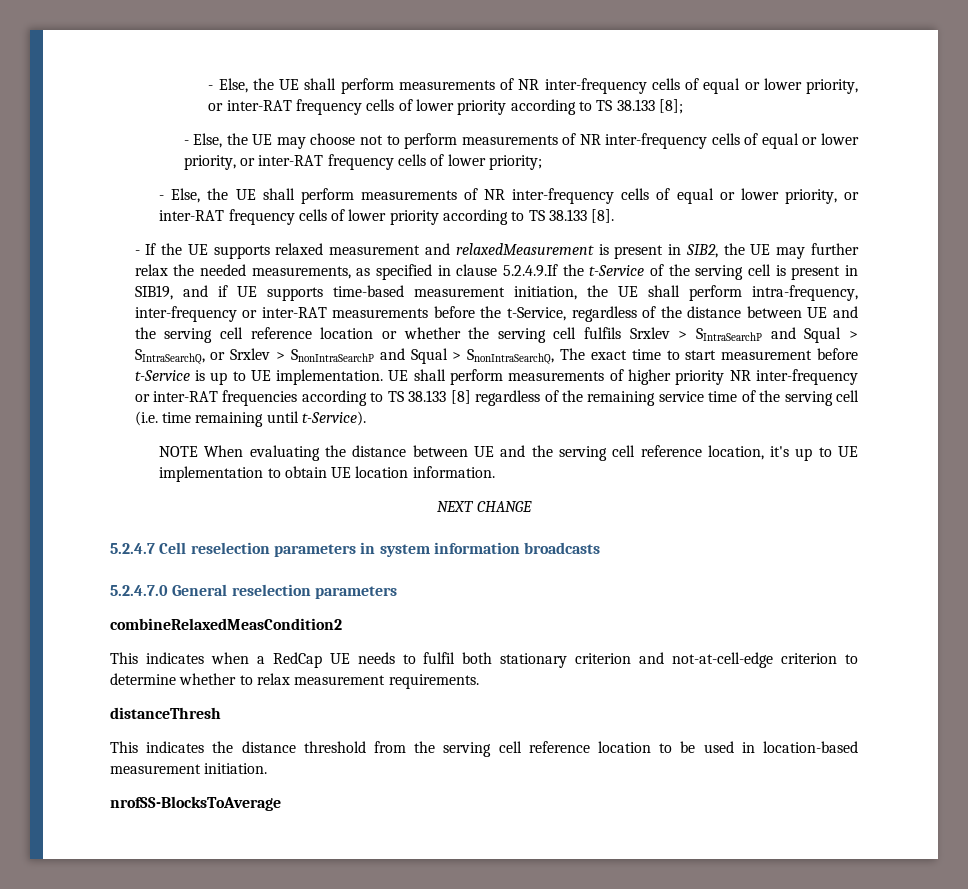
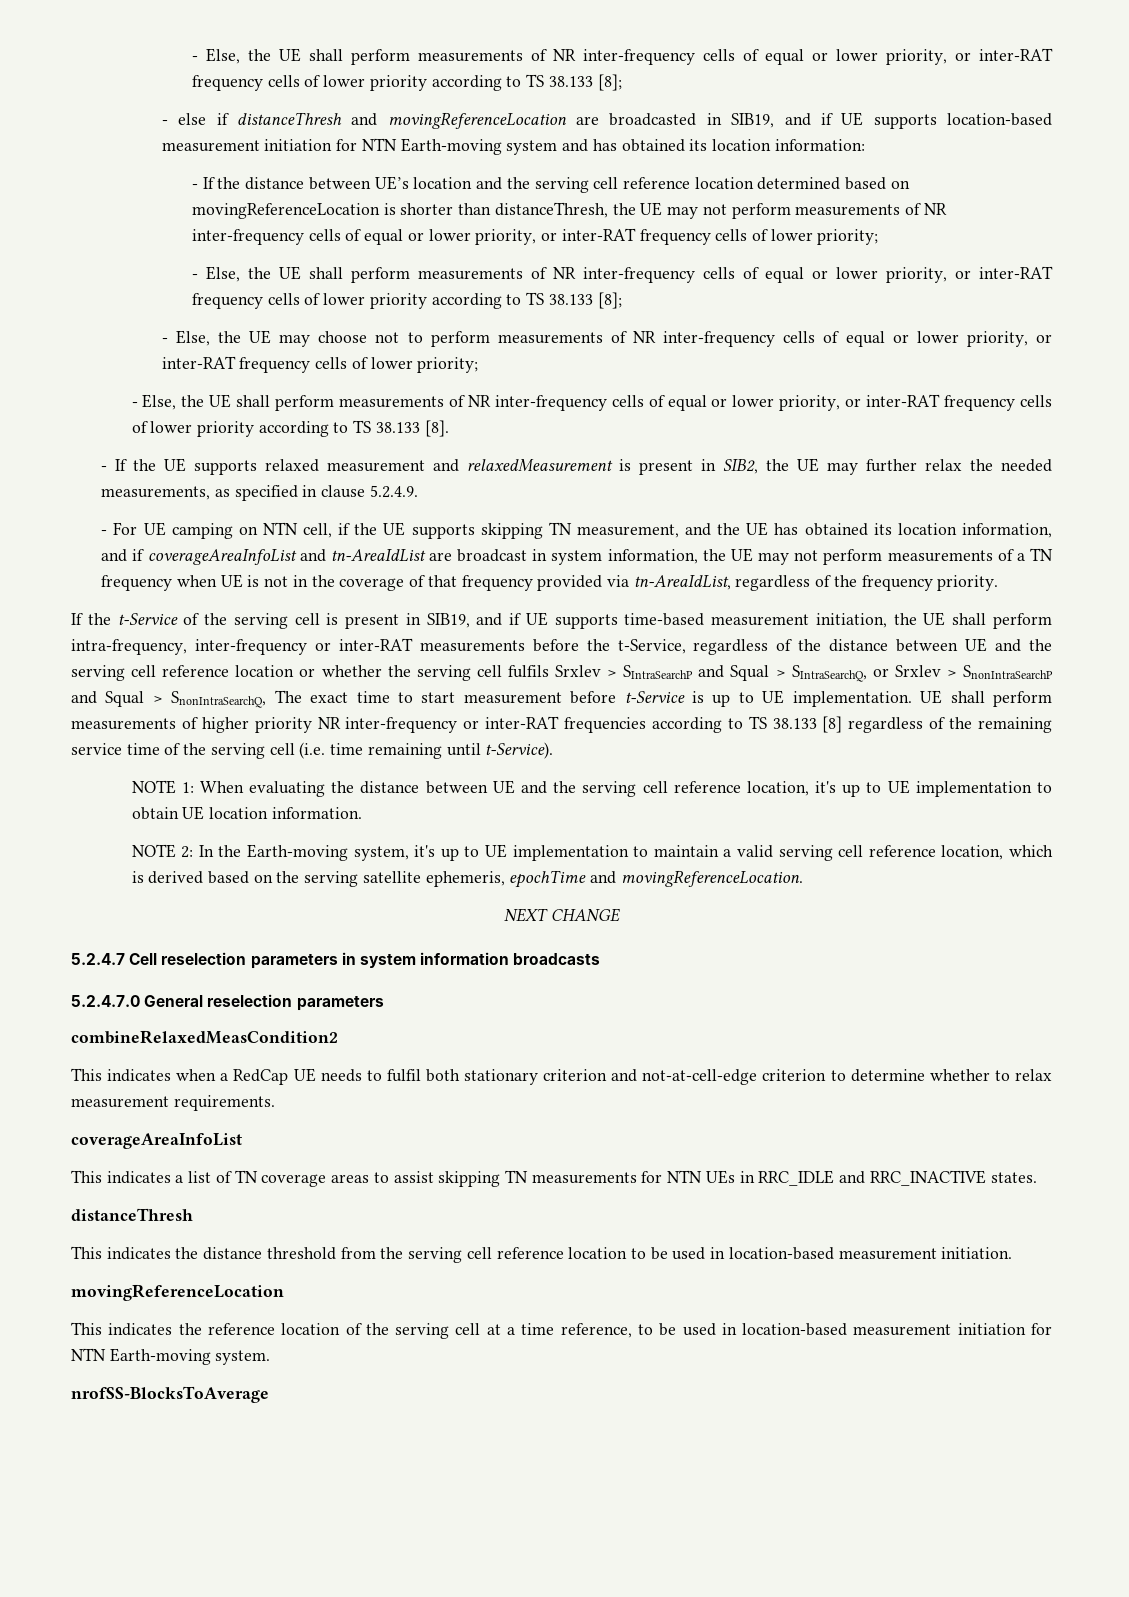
+ - else if distanceThresh and movingReferenceLocation are broadcasted in SIB19, and if UE supports location-based measurement initiation for NTN Earth-moving system and has obtained its location information:
+ - If the distance between UE’s location and the serving cell reference location determined based on movingReferenceLocation is shorter than distanceThresh, the UE may not perform measurements of NR inter-frequency cells of equal or lower priority, or inter-RAT frequency cells of lower priority;
+ - Else, the UE shall perform measurements of NR inter-frequency cells of equal or lower priority, or inter-RAT frequency cells of lower priority according to TS 38.133 [8];
- - If the UE supports relaxed measurement and relaxedMeasurement is present in SIB2, the UE may further relax the needed measurements, as specified in clause 5.2.4.9.If the t-Service of the serving cell is present in SIB19, and if UE supports time-based measurement initiation, the UE shall perform intra-frequency, inter-frequency or inter-RAT measurements before the t-Service, regardless of the distance between UE and the serving cell reference location or whether the serving cell fulfils Srxlev > SIntraSearchP and Squal > SIntraSearchQ, or Srxlev > SnonIntraSearchP and Squal > SnonIntraSearchQ, The exact time to start measurement before t-Service is up to UE implementation.
+ - If the UE supports relaxed measurement and relaxedMeasurement is present in SIB2, the UE may further relax the needed measurements, as specified in clause 5.2.4.9.
+ - For UE camping on NTN cell, if the UE supports skipping TN measurement, and the UE has obtained its location information, and if coverageAreaInfoList and tn-AreaIdList are broadcast in system information, the UE may not perform measurements of a TN frequency when UE is not in the coverage of that frequency provided via tn-AreaIdList, regardless of the frequency priority.
+ If the t-Service of the serving cell is present in SIB19, and if UE supports time-based measurement initiation, the UE shall perform intra-frequency, inter-frequency or inter-RAT measurements before the t-Service, regardless of the distance between UE and the serving cell reference location or whether the serving cell fulfils Srxlev > SIntraSearchP and Squal > SIntraSearchQ, or Srxlev > SnonIntraSearchP and Squal > SnonIntraSearchQ, The exact time to start measurement before t-Service is up to UE implementation.
- NOTE When evaluating the distance between UE and the serving cell reference location, it's up to UE implementation to obtain UE location information.
+ NOTE 1: When evaluating the distance between UE and the serving cell reference location, it's up to UE implementation to obtain UE location information.
+ NOTE 2: In the Earth-moving system, it's up to UE implementation to maintain a valid serving cell reference location, which is derived based on the serving satellite ephemeris, epochTime and movingReferenceLocation.
  This indicates when a RedCap UE needs to fulfil both stationary criterion and not-at-cell-edge criterion to determine whether to relax measurement requirements.
+ coverageAreaInfoList
+ This indicates a list of TN coverage areas to assist skipping TN measurements for NTN UEs in RRC_IDLE and RRC_INACTIVE states.
  This indicates the distance threshold from the serving cell reference location to be used in location-based measurement initiation.
+ movingReferenceLocation
+ This indicates the reference location of the serving cell at a time reference, to be used in location-based measurement initiation for NTN Earth-moving system.

